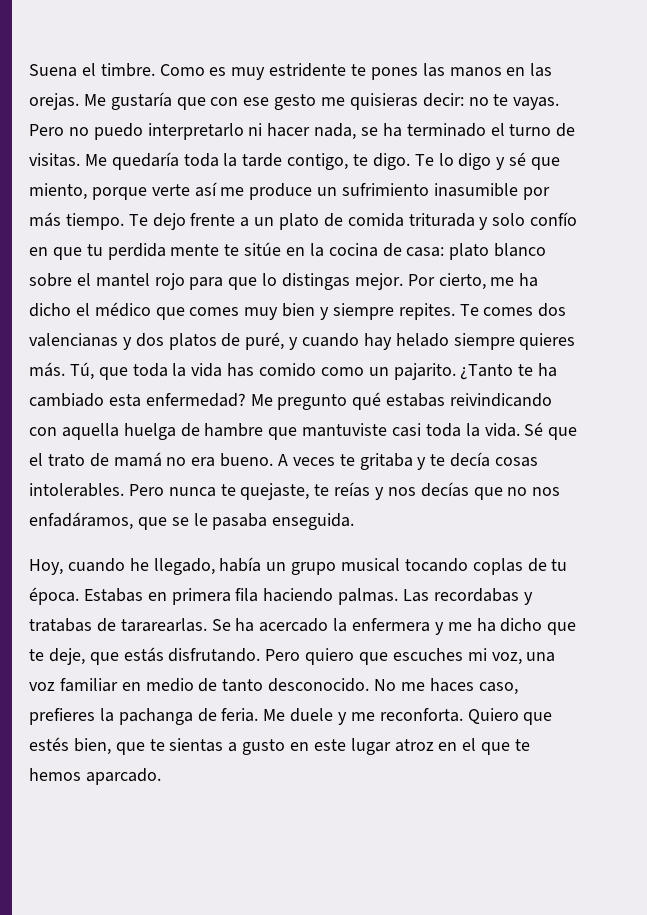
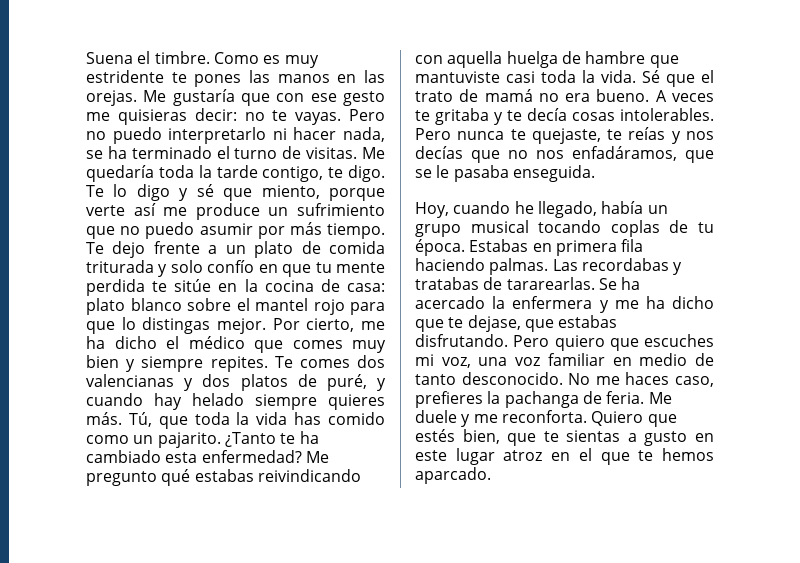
- Te lo digo y sé que miento, porque verte así me produce un sufrimiento inasumible por más tiempo.
+ Te lo digo y sé que miento, porque verte así me produce un sufrimiento que no puedo asumir por más tiempo.
- Te dejo frente a un plato de comida triturada y solo confío en que tu perdida mente te sitúe en la cocina de casa: plato blanco sobre el mantel rojo para que lo distingas mejor.
+ Te dejo frente a un plato de comida triturada y solo confío en que tu mente perdida te sitúe en la cocina de casa: plato blanco sobre el mantel rojo para que lo distingas mejor.
- Se ha acercado la enfermera y me ha dicho que te deje, que estás disfrutando.
+ Se ha acercado la enfermera y me ha dicho que te dejase, que estabas disfrutando.

